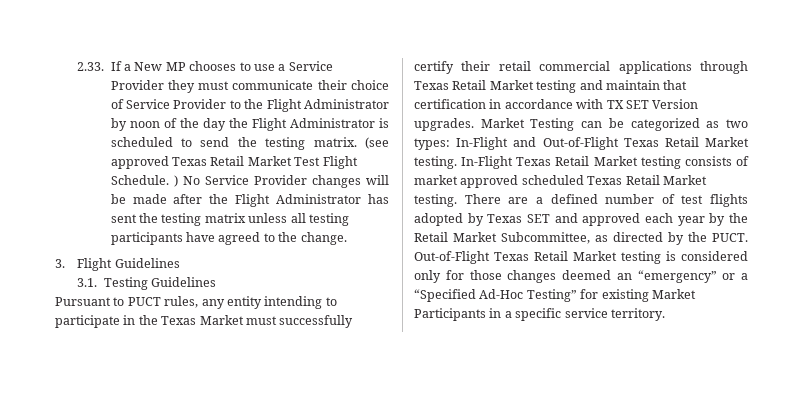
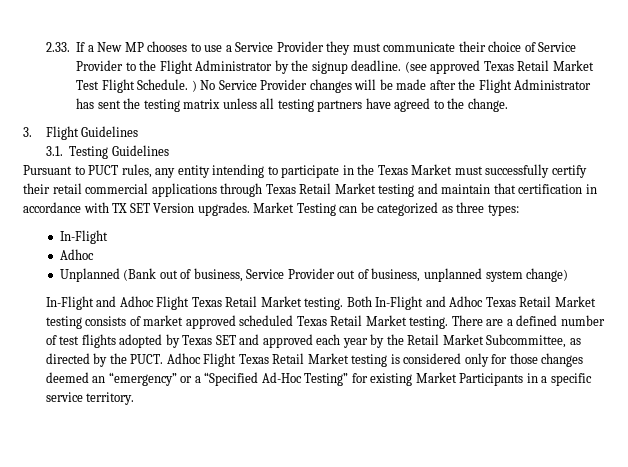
- 2.33. If a New MP chooses to use a Service Provider they must communicate their choice of Service Provider to the Flight Administrator by noon of the day the Flight Administrator is scheduled to send the testing matrix.
+ 2.33. If a New MP chooses to use a Service Provider they must communicate their choice of Service Provider to the Flight Administrator by the signup deadline.
- (see approved Texas Retail Market Test Flight Schedule. ) No Service Provider changes will be made after the Flight Administrator has sent the testing matrix unless all testing participants have agreed to the change.
+ (see approved Texas Retail Market Test Flight Schedule. ) No Service Provider changes will be made after the Flight Administrator has sent the testing matrix unless all testing partners have agreed to the change.
- Market Testing can be categorized as two types: In-Flight and Out-of-Flight Texas Retail Market testing. In-Flight Texas Retail Market testing consists of market approved scheduled Texas Retail Market testing.
+ Market Testing can be categorized as three types:
+ In-Flight
+ Adhoc
+ Unplanned (Bank out of business, Service Provider out of business, unplanned system change)
+ In-Flight and Adhoc Flight Texas Retail Market testing. Both In-Flight and Adhoc Texas Retail Market testing consists of market approved scheduled Texas Retail Market testing.
- Out-of-Flight Texas Retail Market testing is considered only for those changes deemed an “emergency” or a “Specified Ad-Hoc Testing” for existing Market Participants in a specific service territory.
+ Adhoc Flight Texas Retail Market testing is considered only for those changes deemed an “emergency” or a “Specified Ad-Hoc Testing” for existing Market Participants in a specific service territory.

